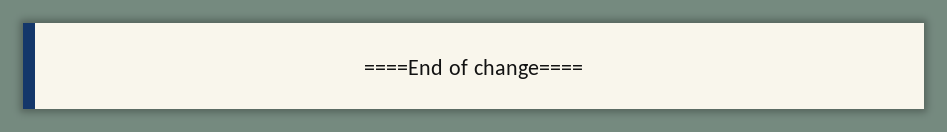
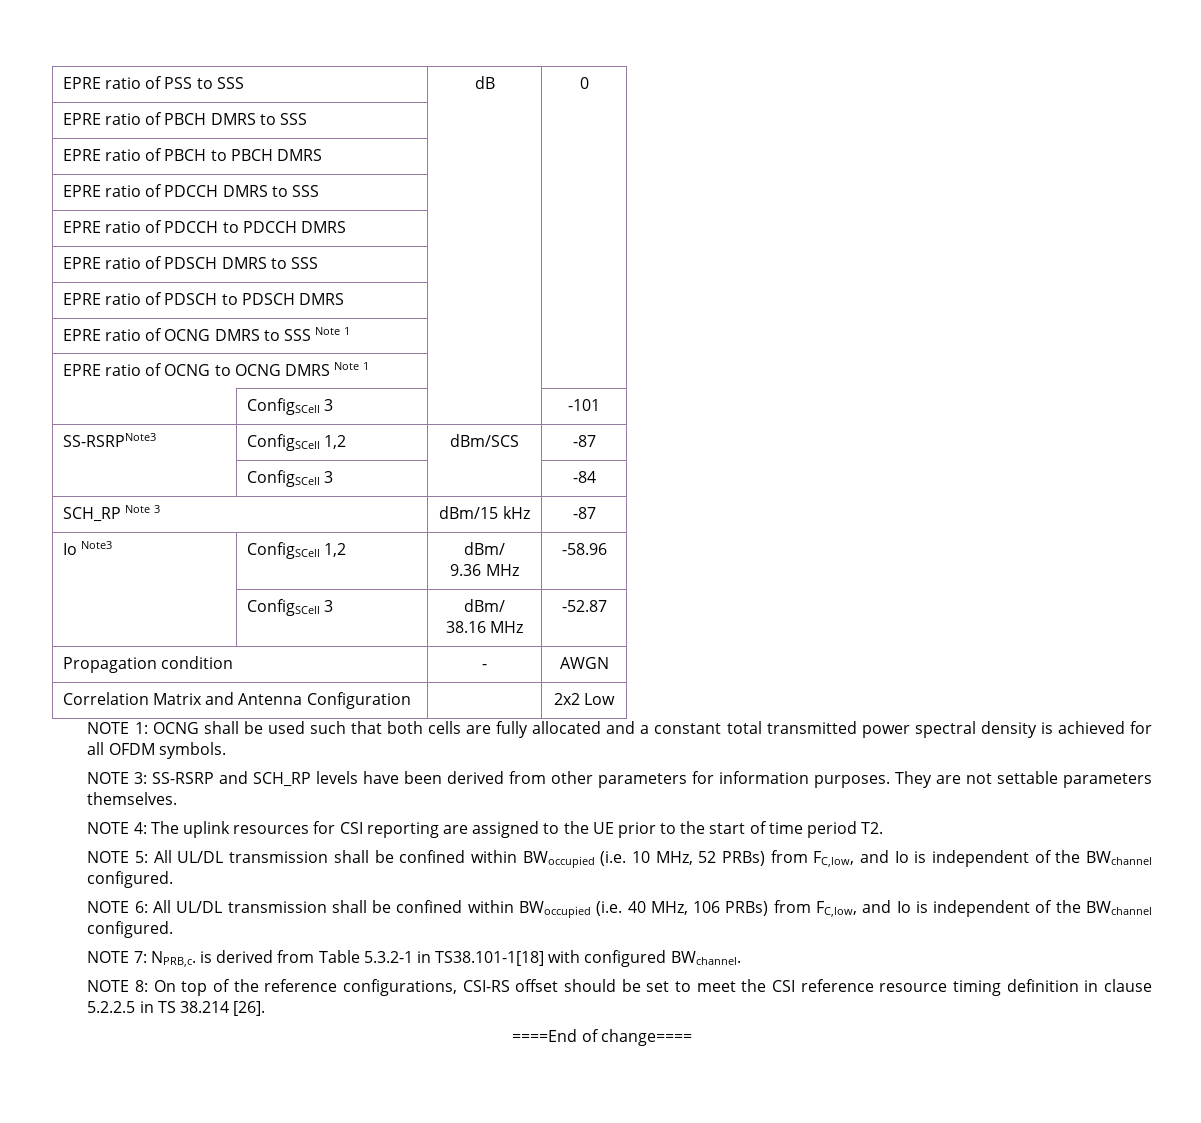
+ EPRE ratio of PSS to SSS | dB | 0
+ EPRE ratio of PBCH DMRS to SSS | |
+ EPRE ratio of PBCH to PBCH DMRS | |
+ EPRE ratio of PDCCH DMRS to SSS | |
+ EPRE ratio of PDCCH to PDCCH DMRS | |
+ EPRE ratio of PDSCH DMRS to SSS | |
+ EPRE ratio of PDSCH to PDSCH DMRS | |
+ EPRE ratio of OCNG DMRS to SSS Note 1 | |
+ EPRE ratio of OCNG to OCNG DMRS Note 1 | |
+ | ConfigSCell 3 | | -101
+ SS-RSRPNote3 | ConfigSCell 1,2 | dBm/SCS | -87
+ | ConfigSCell 3 | | -84
+ SCH_RP Note 3 | dBm/15 kHz | -87
+ Io Note3 | ConfigSCell 1,2 | dBm/
+ 9.36 MHz | -58.96
+ | ConfigSCell 3 | dBm/
+ 38.16 MHz | -52.87
+ Propagation condition | - | AWGN
+ Correlation Matrix and Antenna Configuration | | 2x2 Low
+ NOTE 1: OCNG shall be used such that both cells are fully allocated and a constant total transmitted power spectral density is achieved for all OFDM symbols.
+ NOTE 3: SS-RSRP and SCH_RP levels have been derived from other parameters for information purposes. They are not settable parameters themselves.
+ NOTE 4: The uplink resources for CSI reporting are assigned to the UE prior to the start of time period T2.
+ NOTE 5: All UL/DL transmission shall be confined within BWoccupied (i.e. 10 MHz, 52 PRBs) from FC,low, and Io is independent of the BWchannel configured.
+ NOTE 6: All UL/DL transmission shall be confined within BWoccupied (i.e. 40 MHz, 106 PRBs) from FC,low, and Io is independent of the BWchannel configured.
+ NOTE 7: NPRB,c. is derived from Table 5.3.2-1 in TS38.101-1[18] with configured BWchannel.
+ NOTE 8: On top of the reference configurations, CSI-RS offset should be set to meet the CSI reference resource timing definition in clause 5.2.2.5 in TS 38.214 [26].

